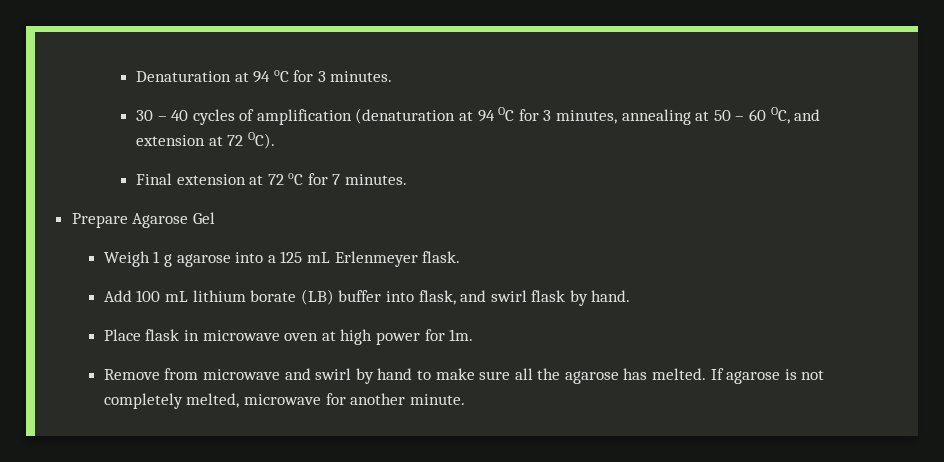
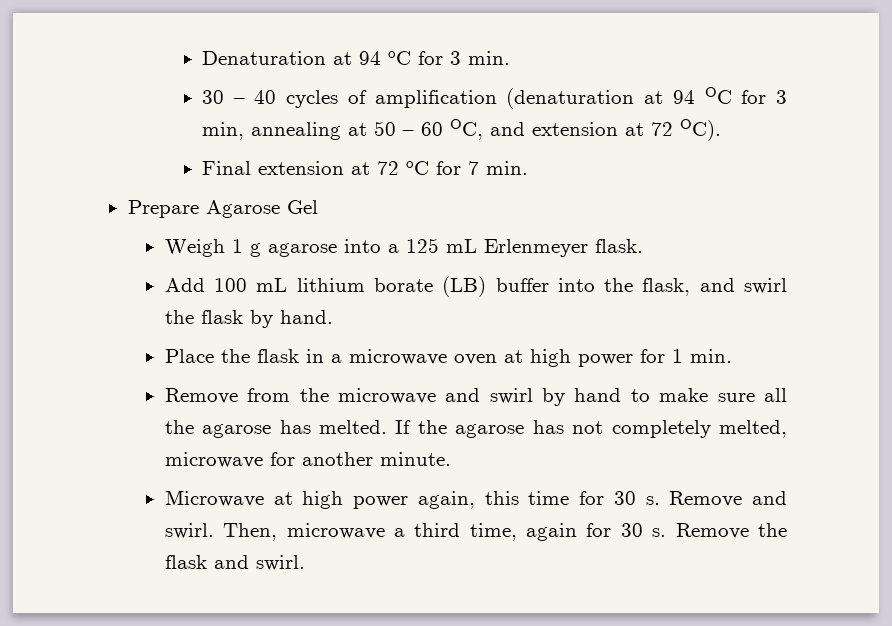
- Denaturation at 94 oC for 3 minutes.
+ Denaturation at 94 oC for 3 min.
- 30 – 40 cycles of amplification (denaturation at 94 OC for 3 minutes, annealing at 50 – 60 OC, and extension at 72 OC).
+ 30 – 40 cycles of amplification (denaturation at 94 OC for 3 min, annealing at 50 – 60 OC, and extension at 72 OC).
- Final extension at 72 oC for 7 minutes.
+ Final extension at 72 oC for 7 min.
- Add 100 mL lithium borate (LB) buffer into flask, and swirl flask by hand.
+ Add 100 mL lithium borate (LB) buffer into the flask, and swirl the flask by hand.
- Place flask in microwave oven at high power for 1m.
+ Place the flask in a microwave oven at high power for 1 min.
- Remove from microwave and swirl by hand to make sure all the agarose has melted.
+ Remove from the microwave and swirl by hand to make sure all the agarose has melted.
- If agarose is not completely melted, microwave for another minute.
+ If the agarose has not completely melted, microwave for another minute.
+ Microwave at high power again, this time for 30 s. Remove and swirl. Then, microwave a third time, again for 30 s. Remove the flask and swirl.

